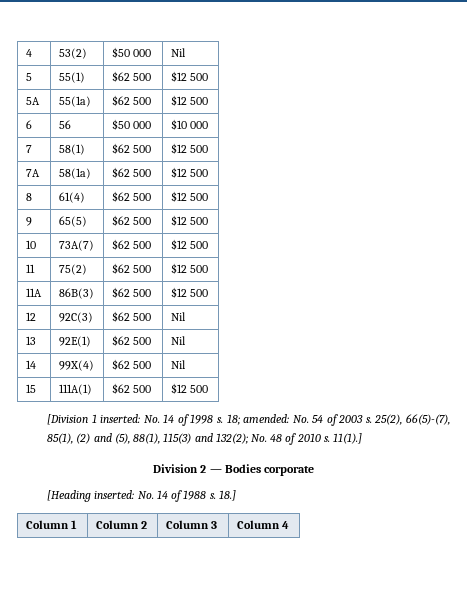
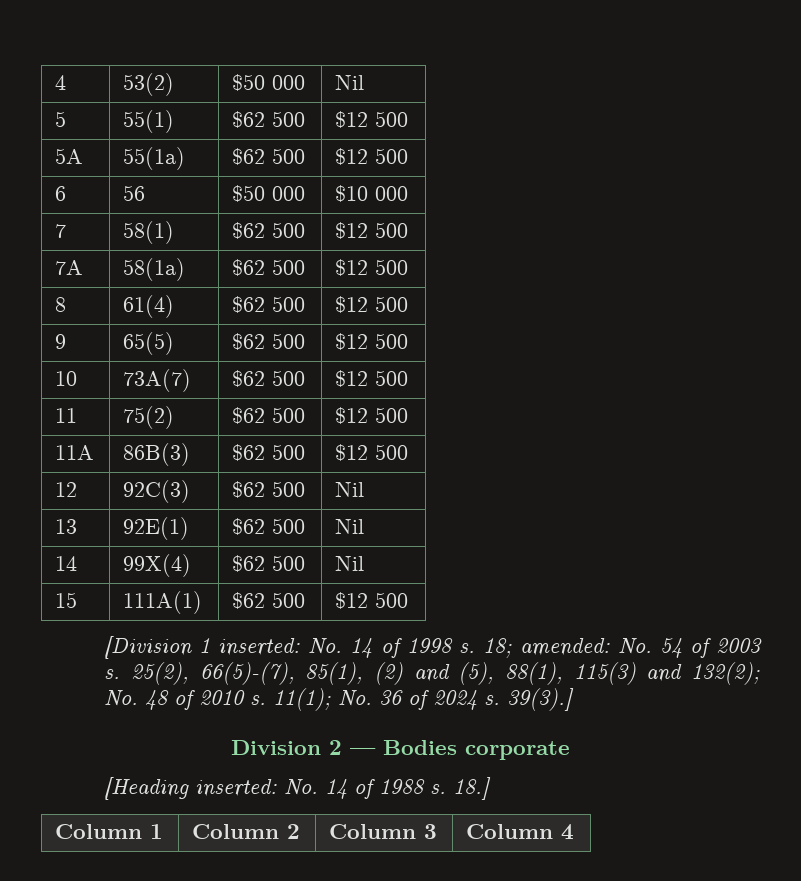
- 11(1).]
+ 11(1); No. 36 of 2024 s. 39(3).]

